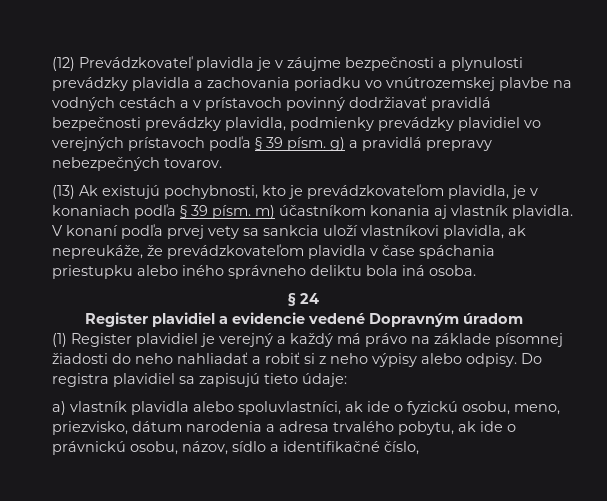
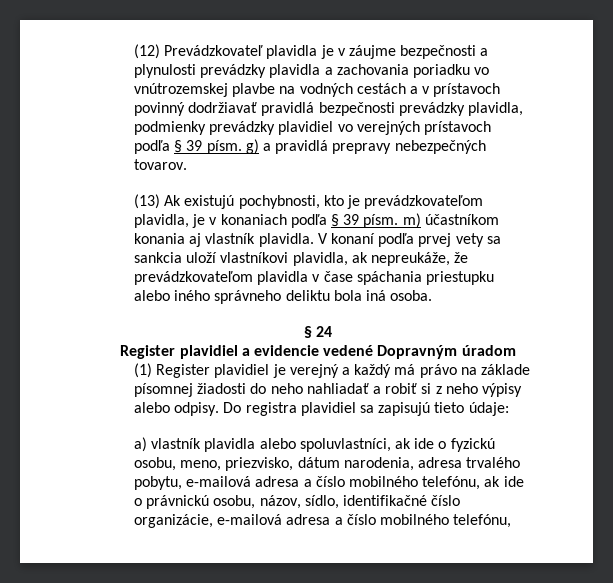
- a) vlastník plavidla alebo spoluvlastníci, ak ide o fyzickú osobu, meno, priezvisko, dátum narodenia a adresa trvalého pobytu, ak ide o právnickú osobu, názov, sídlo a identifikačné číslo,
+ a) vlastník plavidla alebo spoluvlastníci, ak ide o fyzickú osobu, meno, priezvisko, dátum narodenia, adresa trvalého pobytu, e-mailová adresa a číslo mobilného telefónu, ak ide o právnickú osobu, názov, sídlo, identifikačné číslo organizácie, e-mailová adresa a číslo mobilného telefónu,

